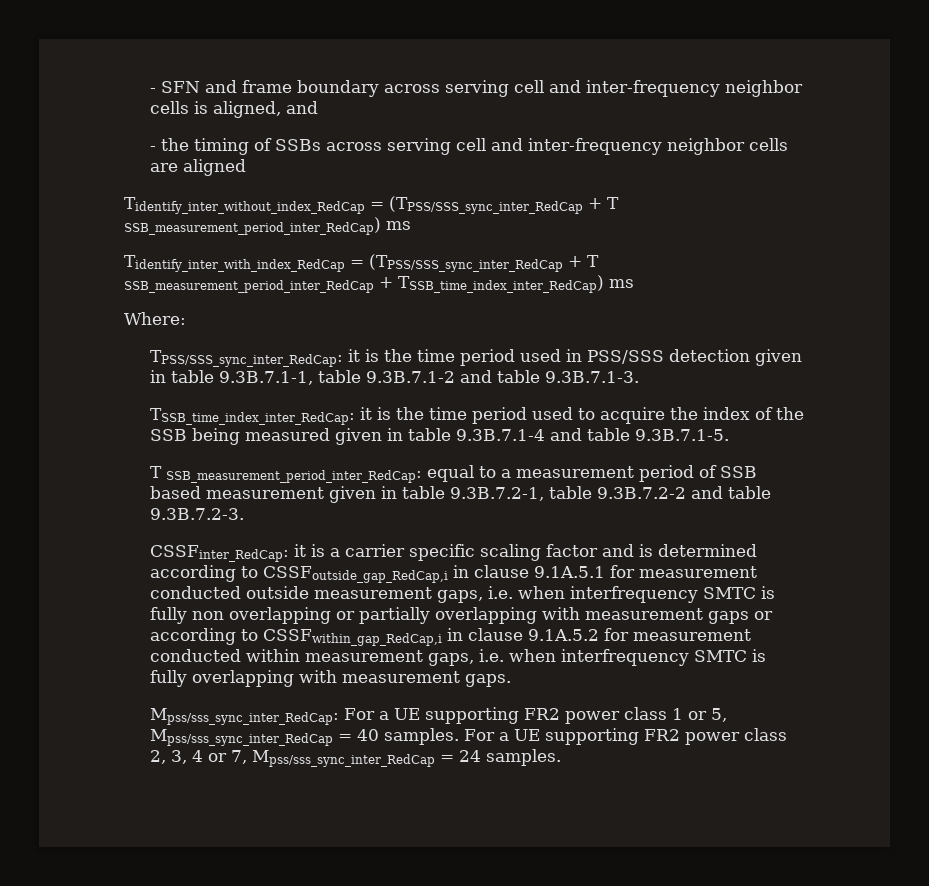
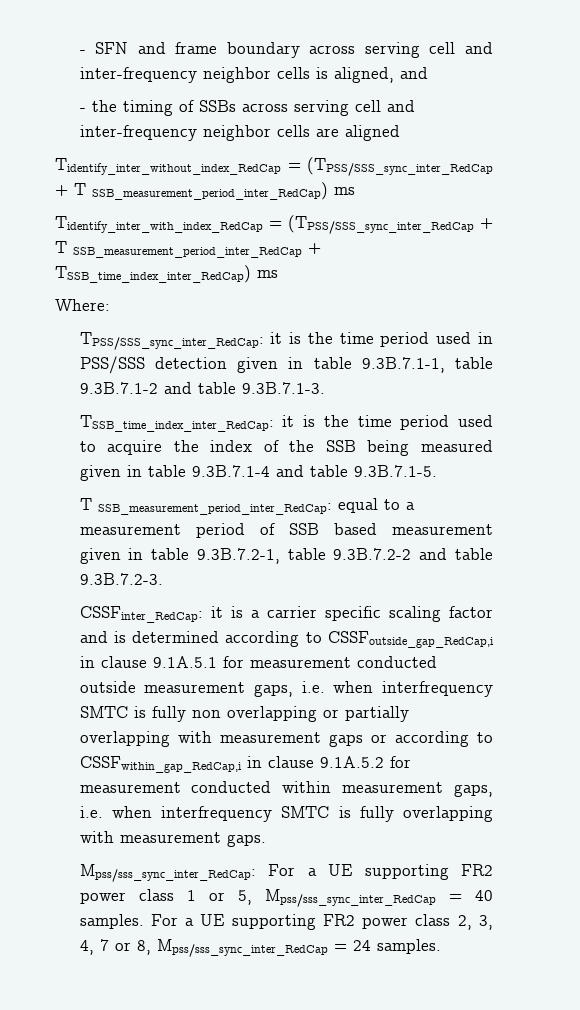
- For a UE supporting FR2 power class 2, 3, 4 or 7, Mpss/sss_sync_inter_RedCap = 24 samples.
+ For a UE supporting FR2 power class 2, 3, 4, 7 or 8, Mpss/sss_sync_inter_RedCap = 24 samples.

